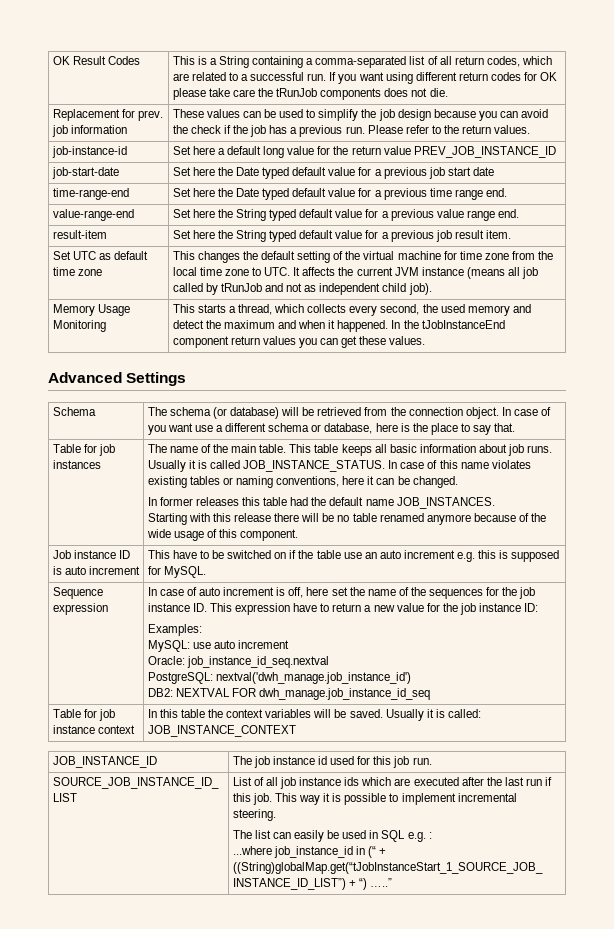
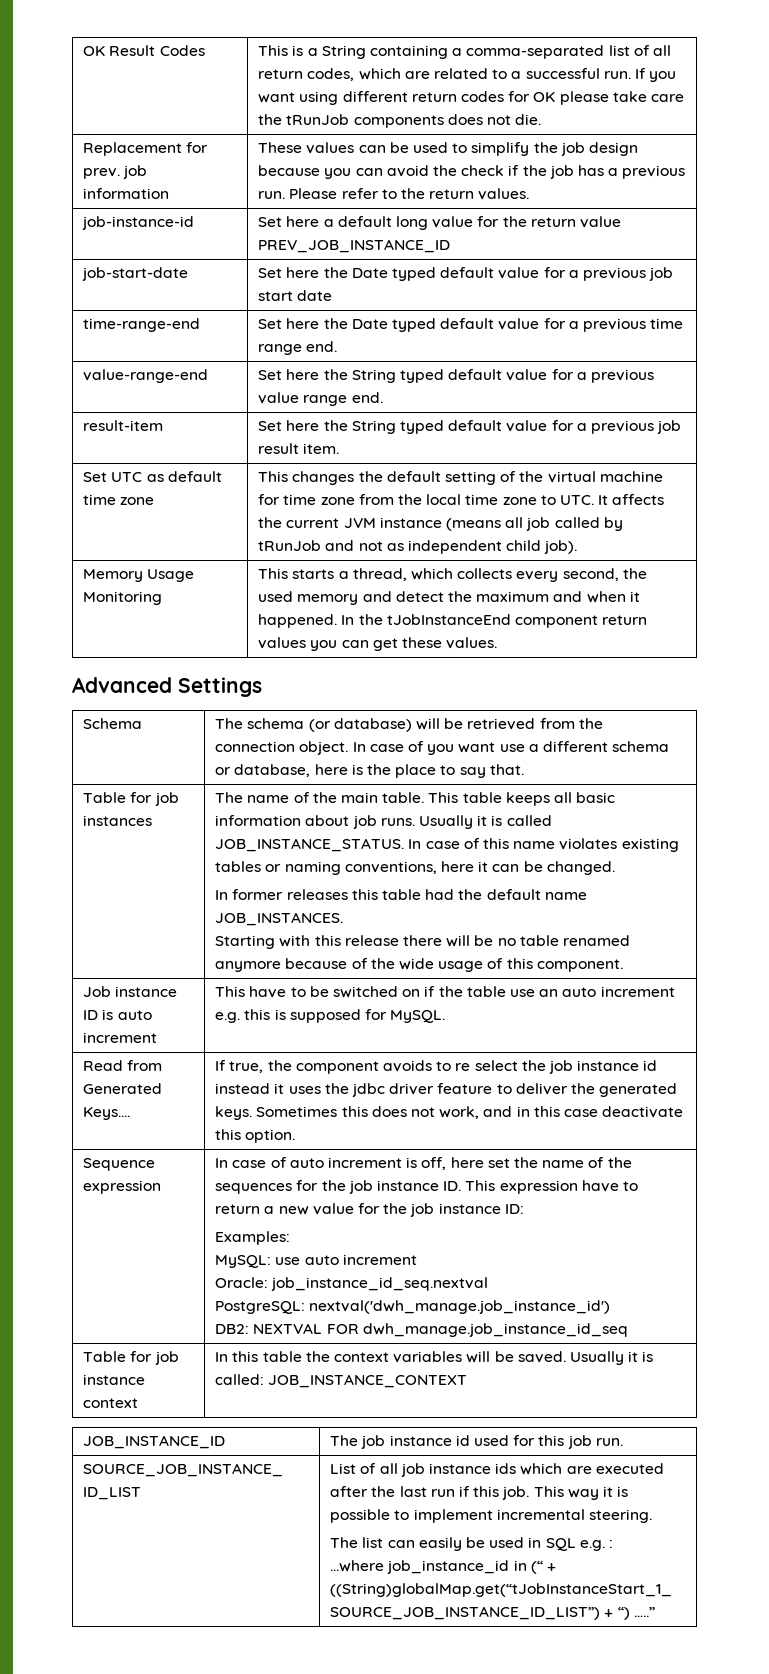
+ Read from Generated Keys.... | If true, the component avoids to re select the job instance id instead it uses the jdbc driver feature to deliver the generated keys. Sometimes this does not work, and in this case deactivate this option.

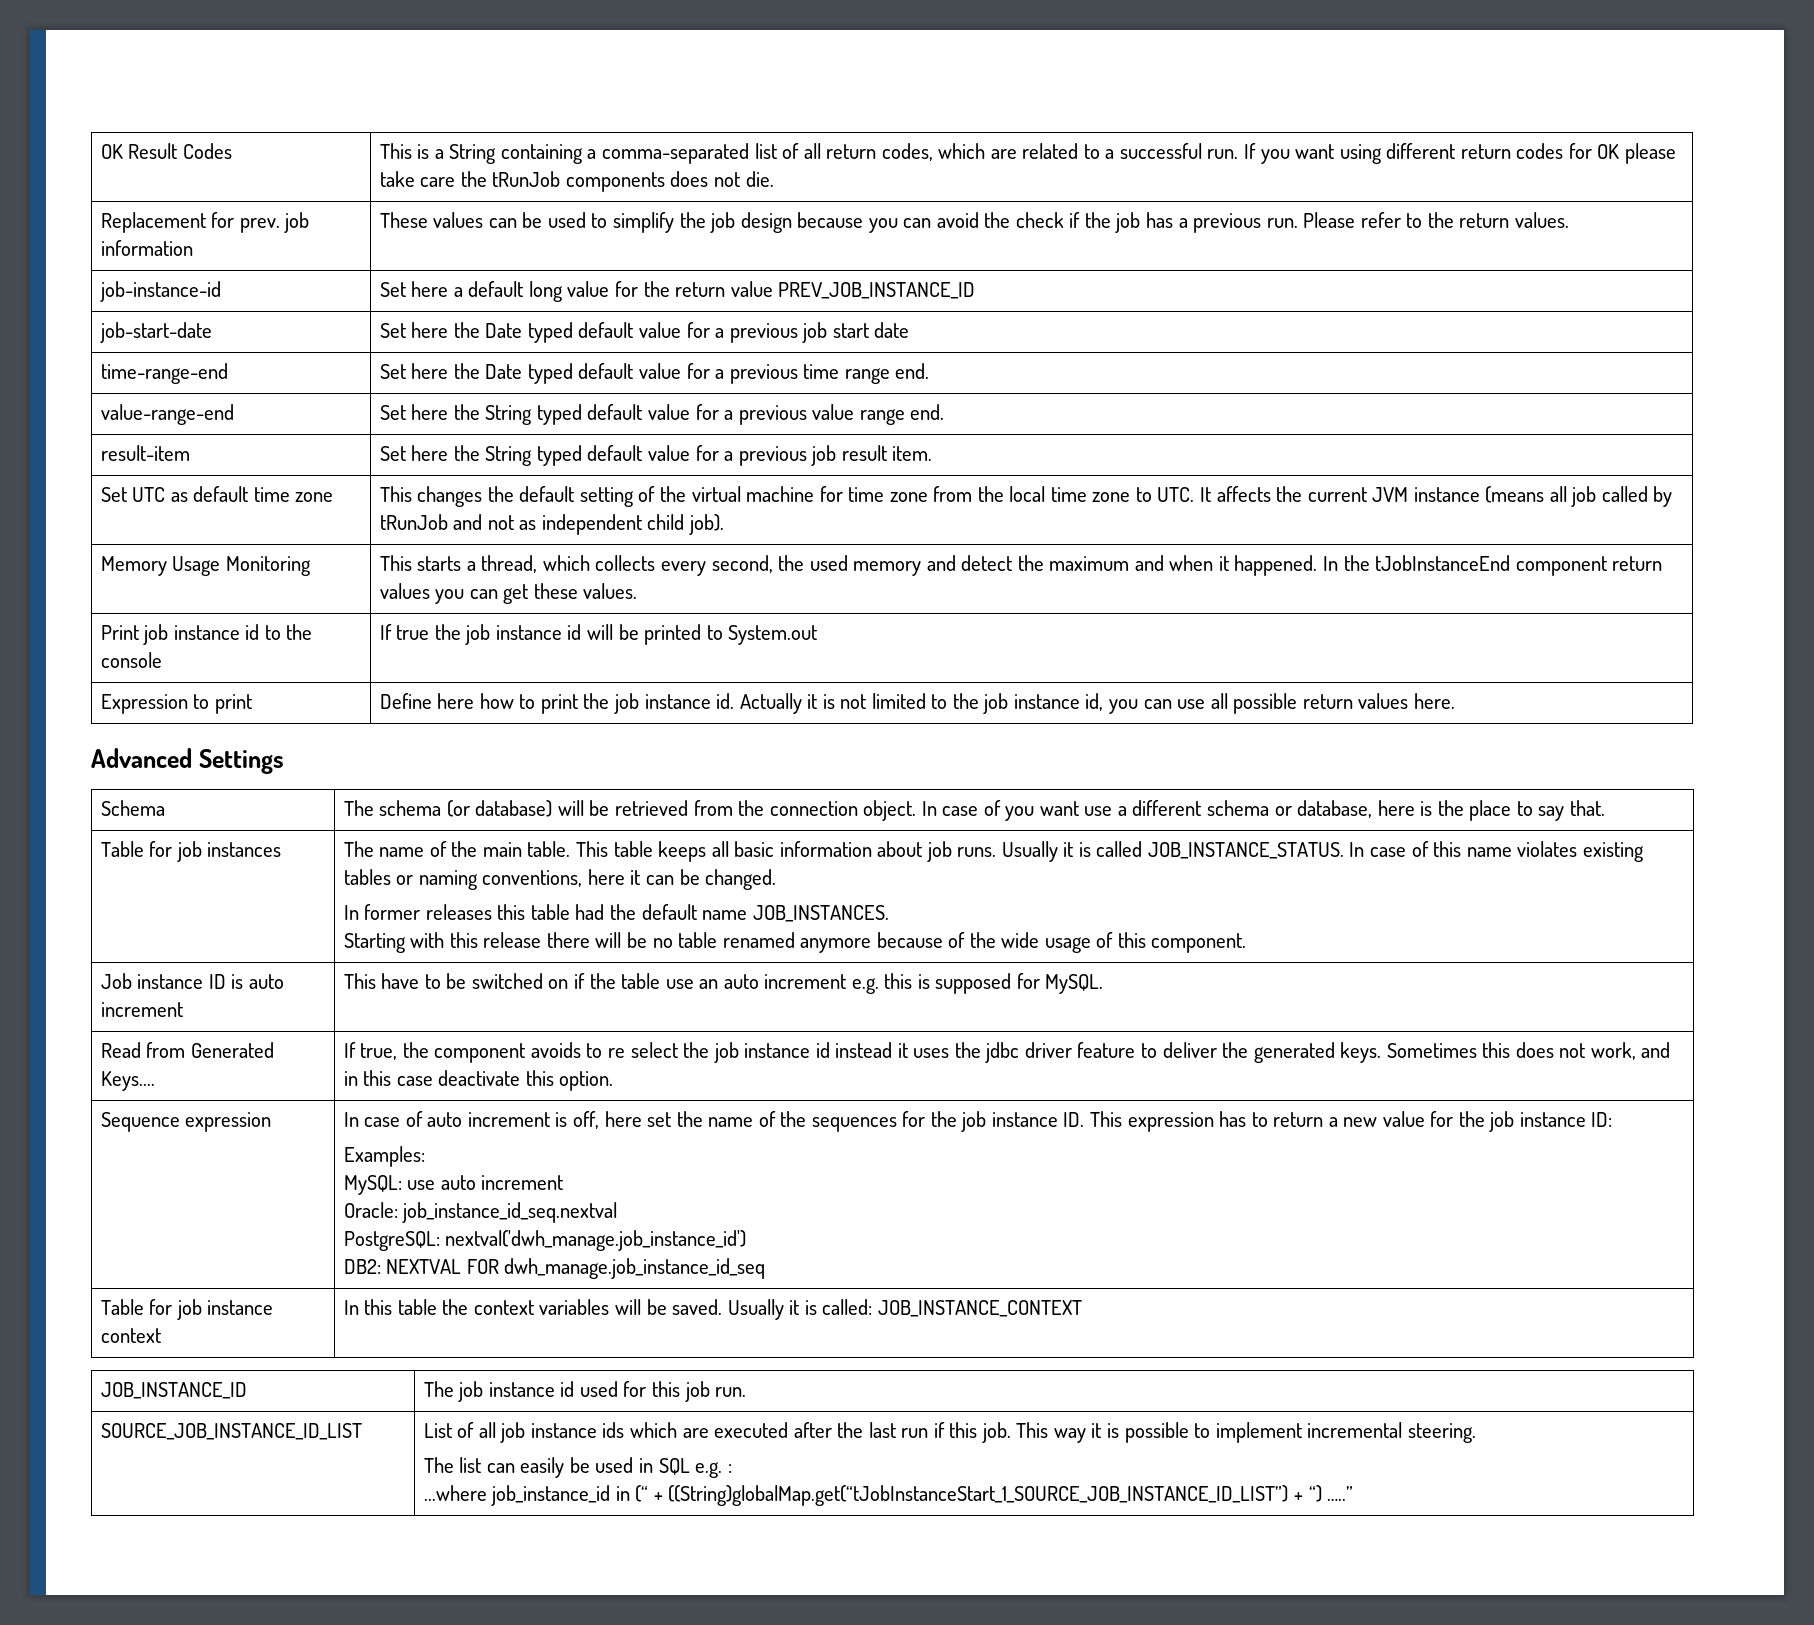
+ Print job instance id to the console | If true the job instance id will be printed to System.out
+ Expression to print | Define here how to print the job instance id. Actually it is not limited to the job instance id, you can use all possible return values here.
- In case of auto increment is off, here set the name of the sequences for the job instance ID. This expression have to return a new value for the job instance ID:
+ In case of auto increment is off, here set the name of the sequences for the job instance ID. This expression has to return a new value for the job instance ID:

